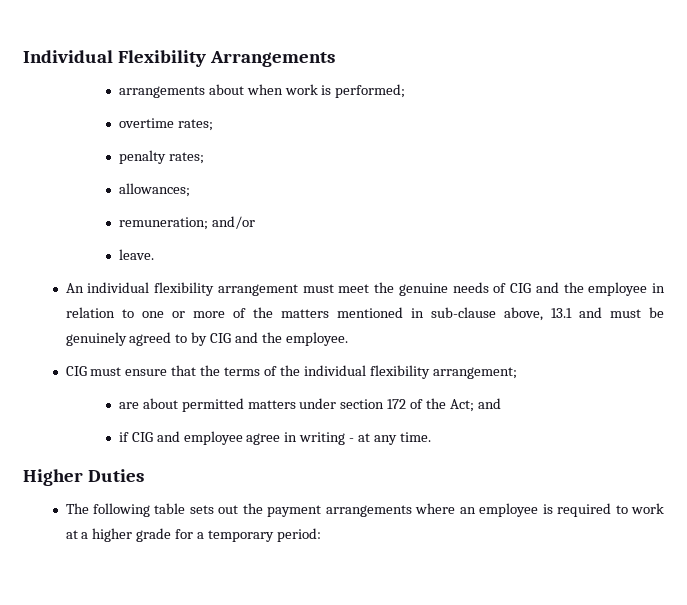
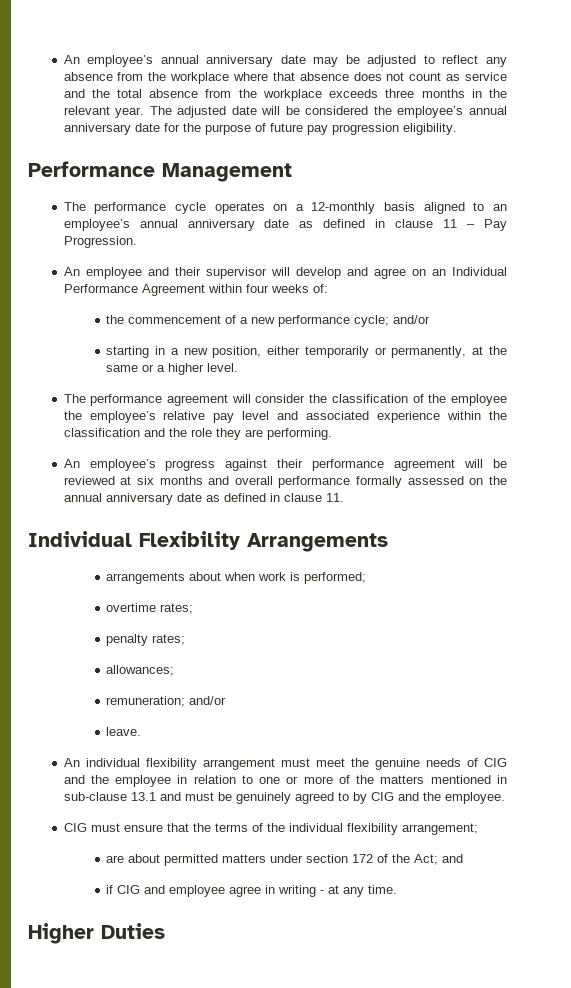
+ An employee’s annual anniversary date may be adjusted to reflect any absence from the workplace where that absence does not count as service and the total absence from the workplace exceeds three months in the relevant year. The adjusted date will be considered the employee’s annual anniversary date for the purpose of future pay progression eligibility.
+ Performance Management
+ The performance cycle operates on a 12-monthly basis aligned to an employee’s annual anniversary date as defined in clause 11 – Pay Progression.
+ An employee and their supervisor will develop and agree on an Individual Performance Agreement within four weeks of:
+ the commencement of a new performance cycle; and/or
+ starting in a new position, either temporarily or permanently, at the same or a higher level.
+ The performance agreement will consider the classification of the employee the employee’s relative pay level and associated experience within the classification and the role they are performing.
+ An employee’s progress against their performance agreement will be reviewed at six months and overall performance formally assessed on the annual anniversary date as defined in clause 11.
- An individual flexibility arrangement must meet the genuine needs of CIG and the employee in relation to one or more of the matters mentioned in sub-clause above, 13.1 and must be genuinely agreed to by CIG and the employee.
+ An individual flexibility arrangement must meet the genuine needs of CIG and the employee in relation to one or more of the matters mentioned in sub-clause 13.1 and must be genuinely agreed to by CIG and the employee.
- The following table sets out the payment arrangements where an employee is required to work at a higher grade for a temporary period:

